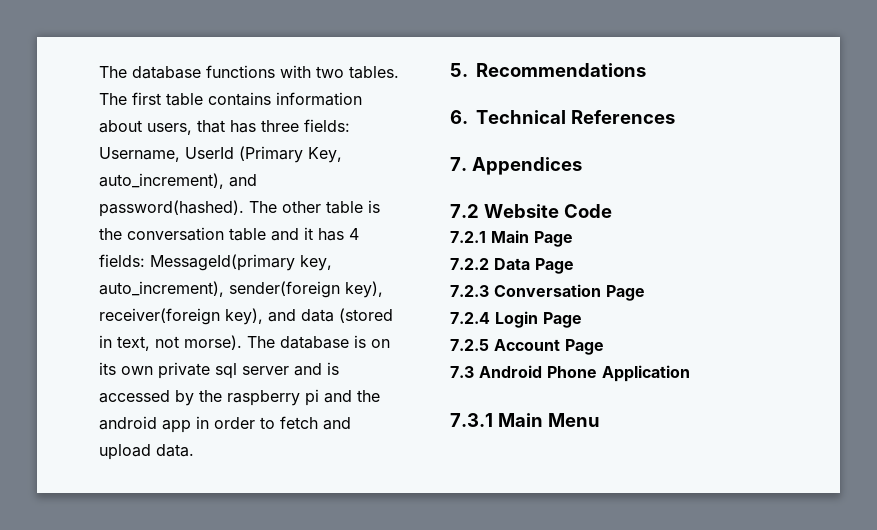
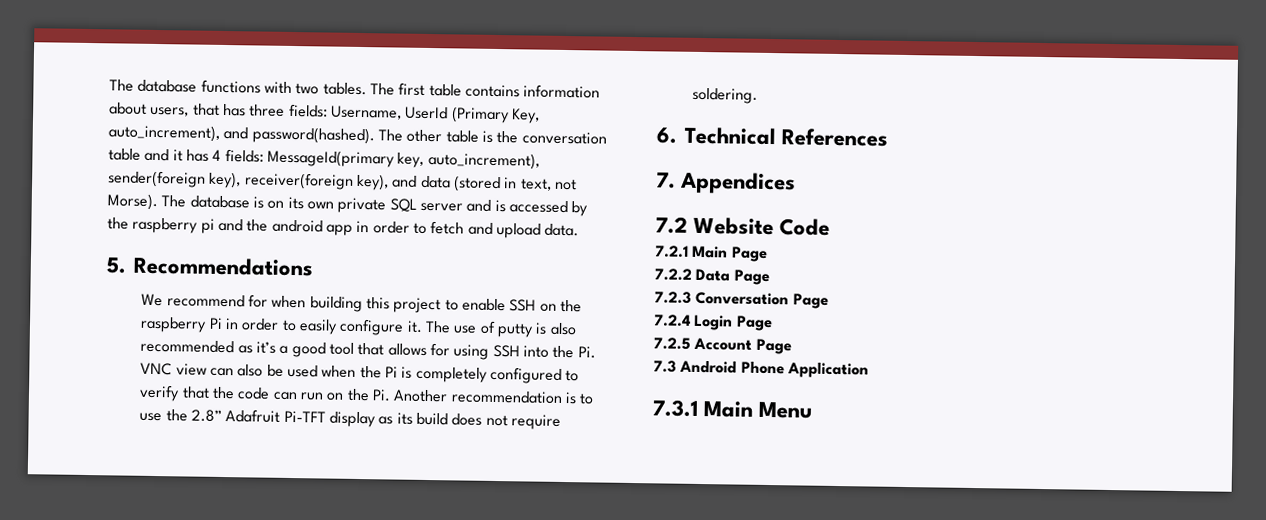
- The other table is the conversation table and it has 4 fields: MessageId(primary key, auto_increment), sender(foreign key), receiver(foreign key), and data (stored in text, not morse).
+ The other table is the conversation table and it has 4 fields: MessageId(primary key, auto_increment), sender(foreign key), receiver(foreign key), and data (stored in text, not Morse).
- The database is on its own private sql server and is accessed by the raspberry pi and the android app in order to fetch and upload data.
+ The database is on its own private SQL server and is accessed by the raspberry pi and the android app in order to fetch and upload data.
+ We recommend for when building this project to enable SSH on the raspberry Pi in order to easily configure it. The use of putty is also recommended as it’s a good tool that allows for using SSH into the Pi. VNC view can also be used when the Pi is completely configured to verify that the code can run on the Pi. Another recommendation is to use the 2.8” Adafruit Pi-TFT display as its build does not require soldering.

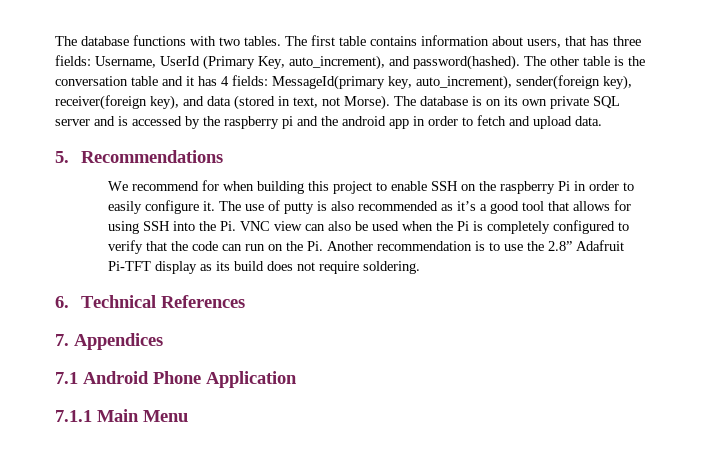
- 7.2 Website Code
- 7.2.1 Main Page
- 7.2.2 Data Page
- 7.2.3 Conversation Page
- 7.2.4 Login Page
- 7.2.5 Account Page
- 7.3 Android Phone Application
+ 7.1 Android Phone Application
- 7.3.1 Main Menu
+ 7.1.1 Main Menu

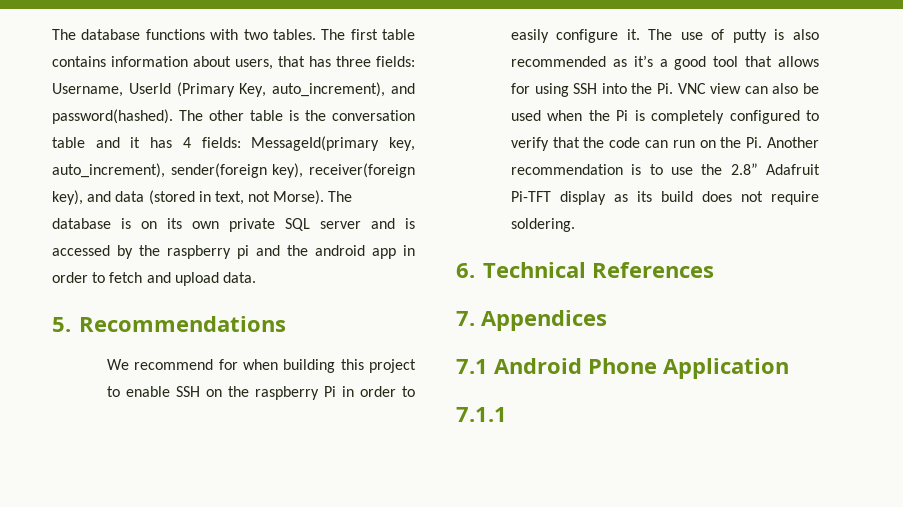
- 7.1.1 Main Menu
+ 7.1.1

